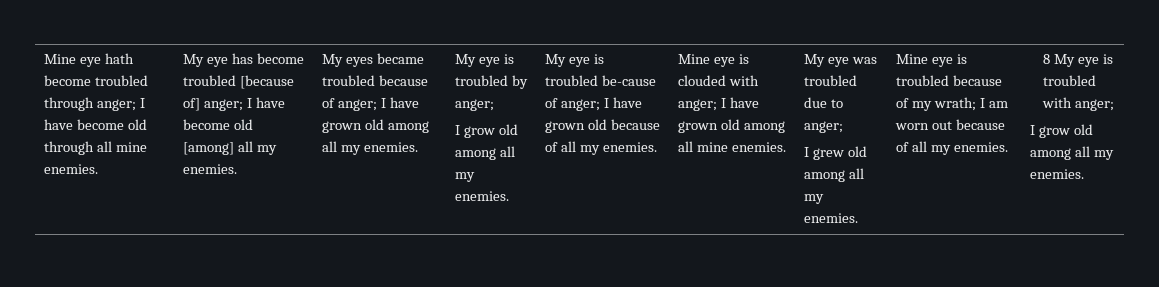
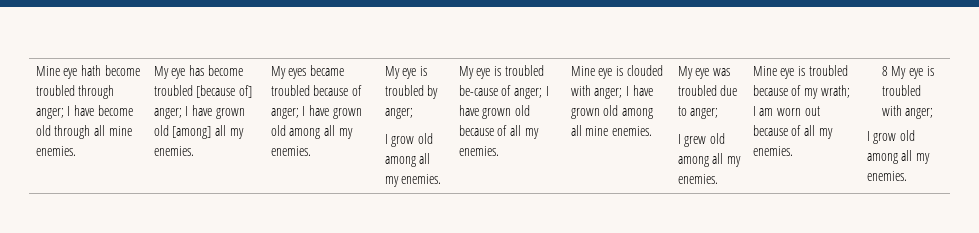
- My eye has become troubled [because of] anger; I have become old [among] all my enemies.
+ My eye has become troubled [because of] anger; I have grown old [among] all my enemies.

